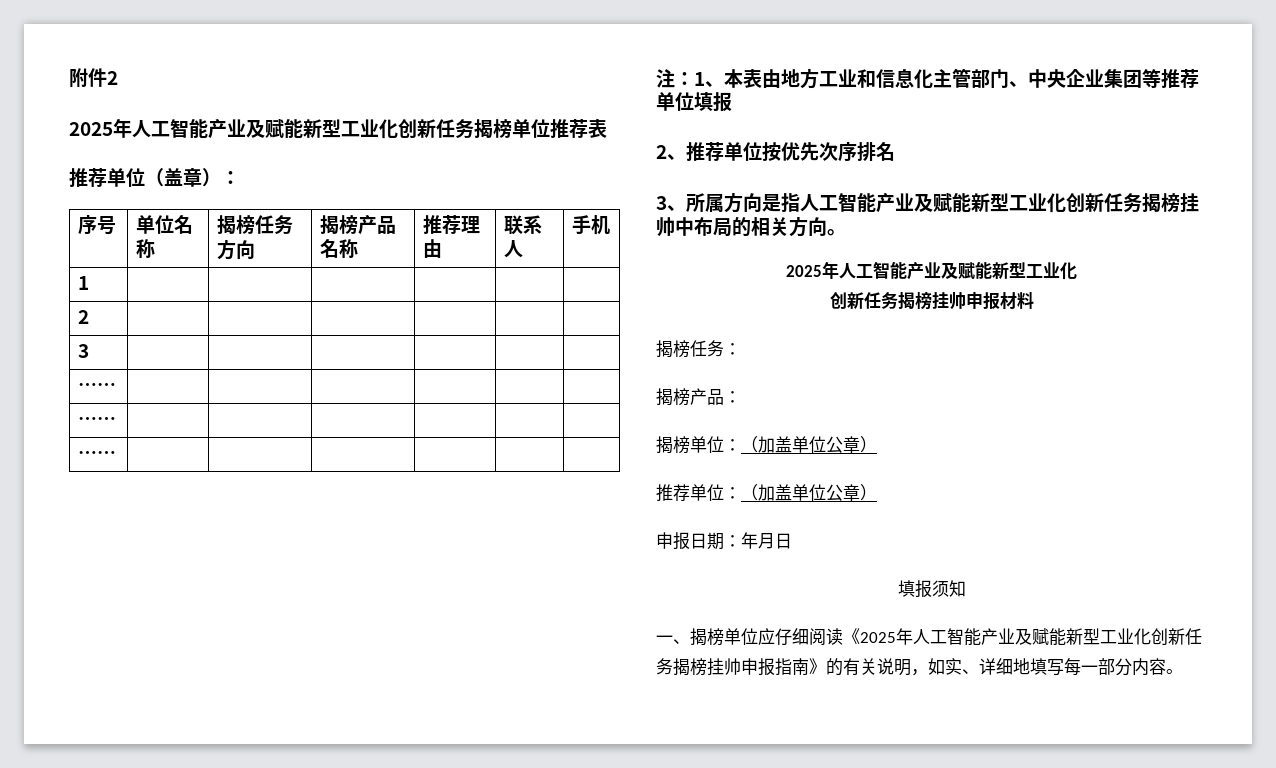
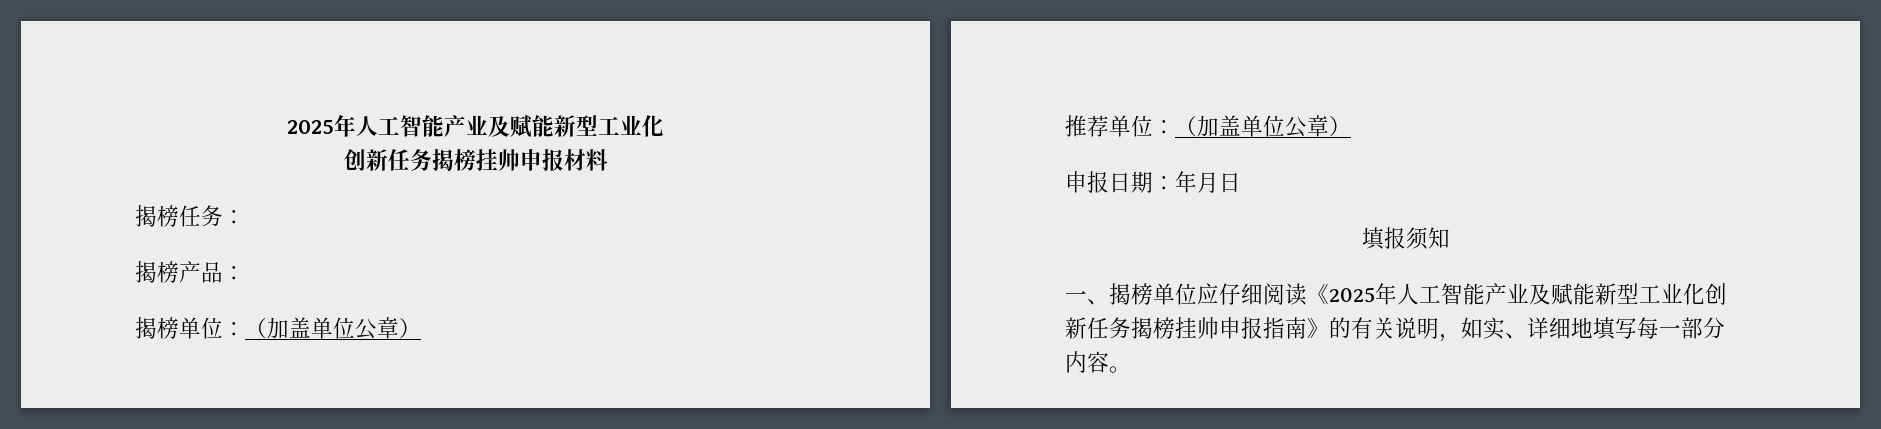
- 附件2
- 2025年人工智能产业及赋能新型工业化创新任务揭榜单位推荐表
- 推荐单位（盖章）：
- 序号 | 单位名称 | 揭榜任务方向 | 揭榜产品名称 | 推荐理由 | 联系人 | 手机
- 1 | | | | | |
- 2 | | | | | |
- 3 | | | | | |
- …… | | | | | |
- …… | | | | | |
- …… | | | | | |
- 注：1、本表由地方工业和信息化主管部门、中央企业集团等推荐单位填报
- 2、推荐单位按优先次序排名
- 3、所属方向是指人工智能产业及赋能新型工业化创新任务揭榜挂帅中布局的相关方向。

